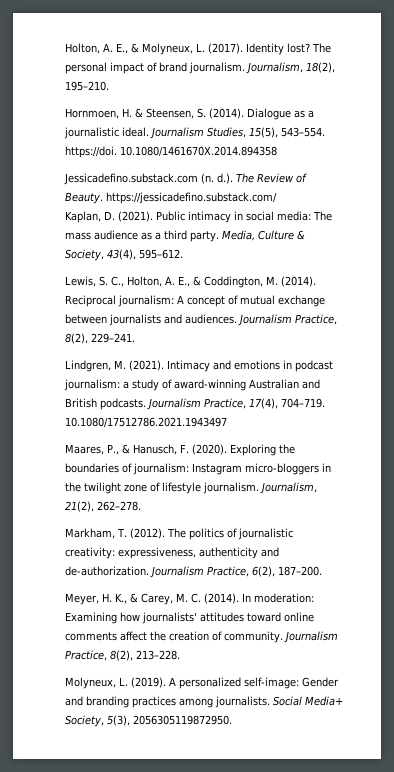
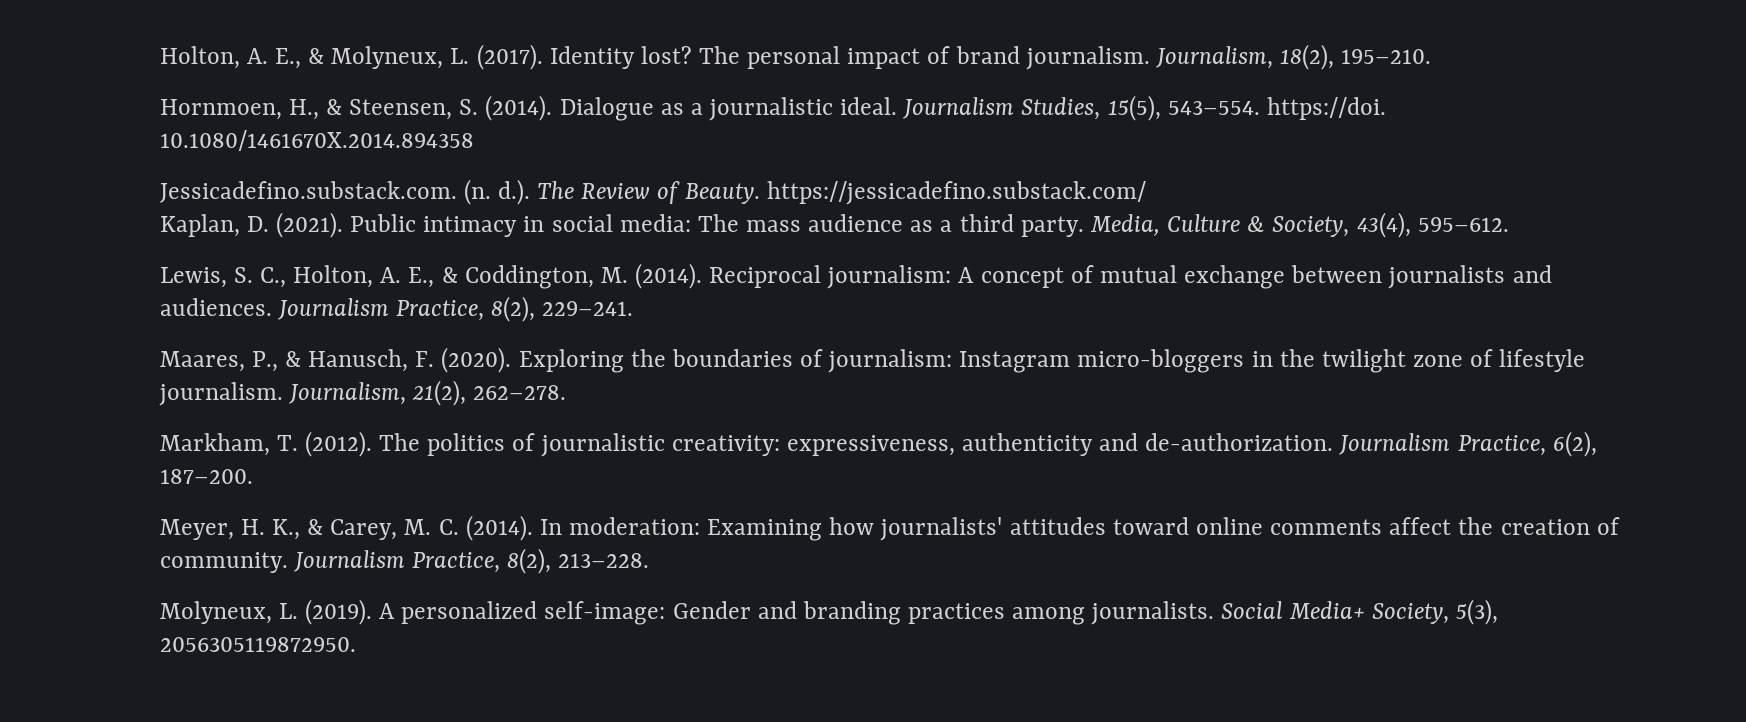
- Hornmoen, H. & Steensen, S. (2014).
+ Hornmoen, H., & Steensen, S. (2014).
- Jessicadefino.substack.com (n. d.). The Review of Beauty. https://jessicadefino.substack.com/
+ Jessicadefino.substack.com. (n. d.). The Review of Beauty. https://jessicadefino.substack.com/
- Lindgren, M. (2021). Intimacy and emotions in podcast journalism: a study of award-winning Australian and British podcasts. Journalism Practice, 17(4), 704–719. 10.1080/17512786.2021.1943497

